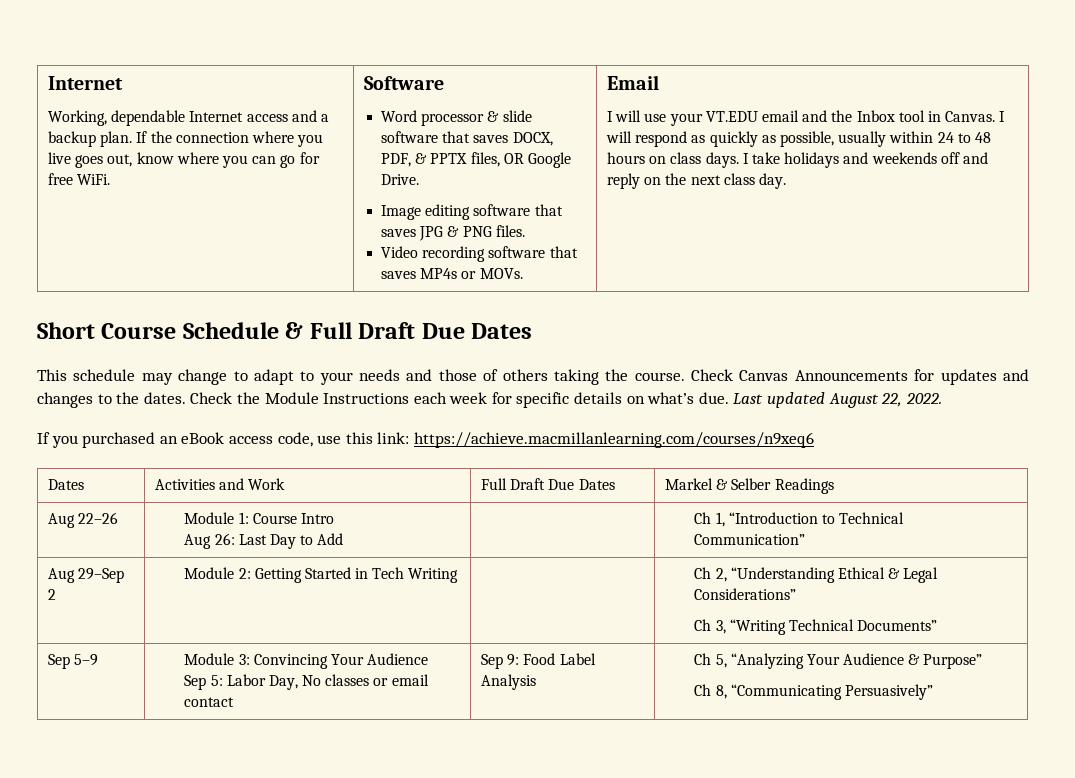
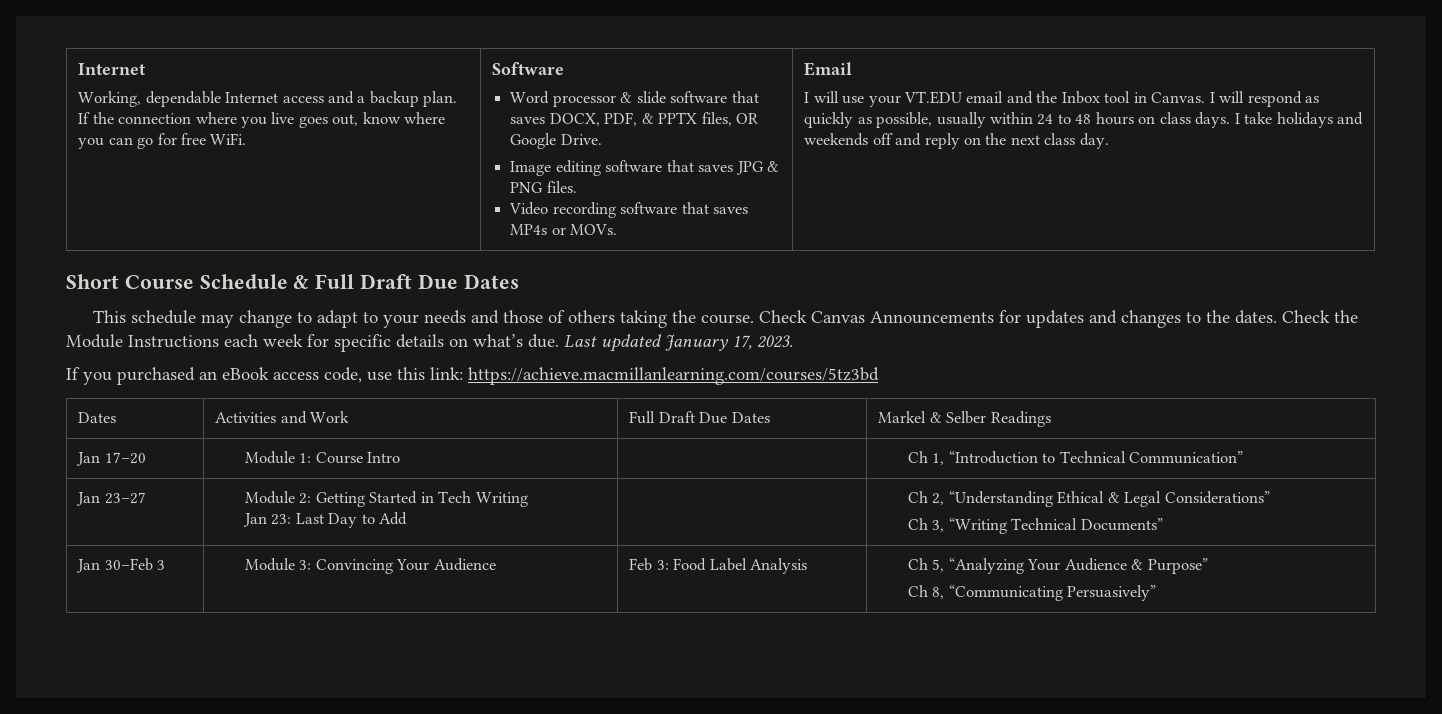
- Last updated August 22, 2022.
+ Last updated January 17, 2023.
- If you purchased an eBook access code, use this link: https://achieve.macmillanlearning.com/courses/n9xeq6
+ If you purchased an eBook access code, use this link: https://achieve.macmillanlearning.com/courses/5tz3bd
- Aug 22–26 | Module 1: Course Intro
- Aug 26: Last Day to Add | | Ch 1, “Introduction to Technical Communication”
+ Jan 17–20 | Module 1: Course Intro | | Ch 1, “Introduction to Technical Communication”
- Aug 29–Sep 2 | Module 2: Getting Started in Tech Writing | | Ch 2, “Understanding Ethical & Legal Considerations”
+ Jan 23–27 | Module 2: Getting Started in Tech Writing
+ Jan 23: Last Day to Add | | Ch 2, “Understanding Ethical & Legal Considerations”
- Sep 5–9 | Module 3: Convincing Your Audience
- Sep 5: Labor Day, No classes or email contact | Sep 9: Food Label Analysis | Ch 5, “Analyzing Your Audience & Purpose”
+ Jan 30–Feb 3 | Module 3: Convincing Your Audience | Feb 3: Food Label Analysis | Ch 5, “Analyzing Your Audience & Purpose”

